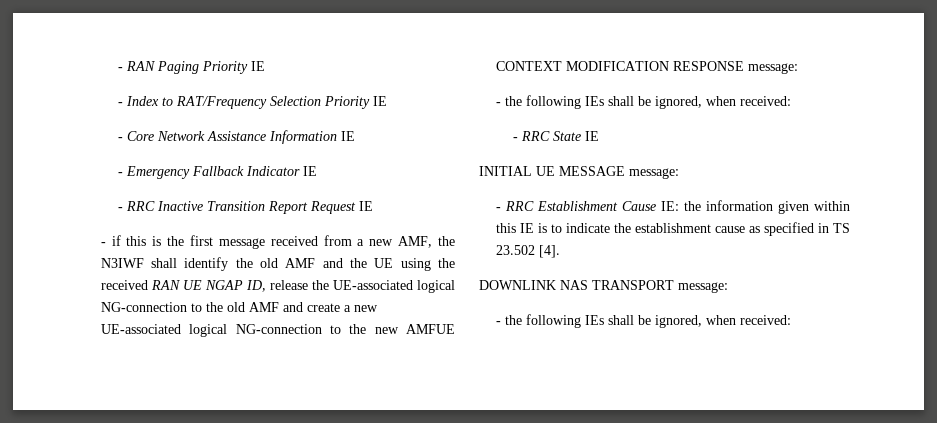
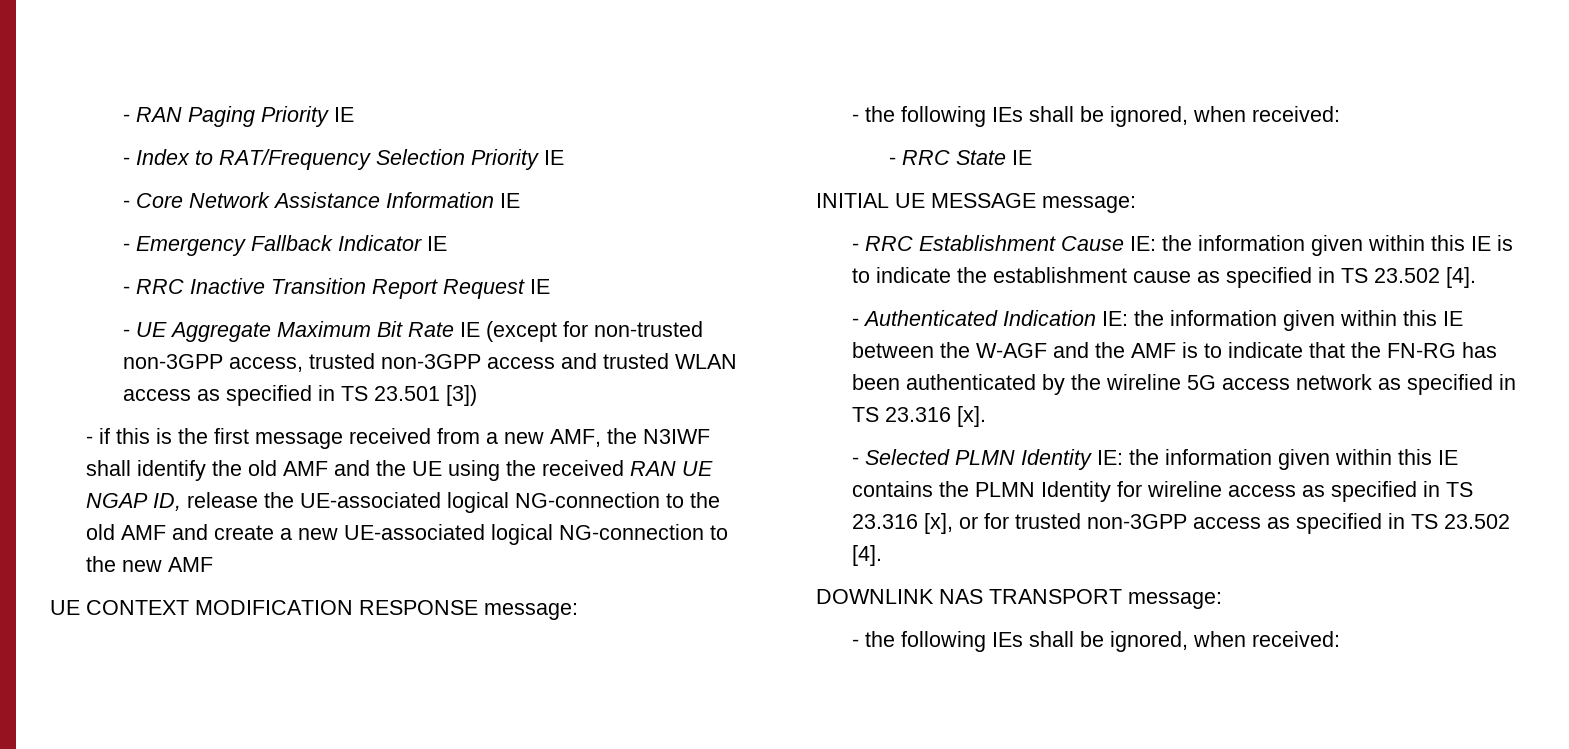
+ - UE Aggregate Maximum Bit Rate IE (except for non-trusted non-3GPP access, trusted non-3GPP access and trusted WLAN access as specified in TS 23.501 [3])
- - if this is the first message received from a new AMF, the N3IWF shall identify the old AMF and the UE using the received RAN UE NGAP ID, release the UE-associated logical NG-connection to the old AMF and create a new UE-associated logical NG-connection to the new AMFUE CONTEXT MODIFICATION RESPONSE message:
+ - if this is the first message received from a new AMF, the N3IWF shall identify the old AMF and the UE using the received RAN UE NGAP ID, release the UE-associated logical NG-connection to the old AMF and create a new UE-associated logical NG-connection to the new AMF
+ UE CONTEXT MODIFICATION RESPONSE message:
+ - Authenticated Indication IE: the information given within this IE between the W-AGF and the AMF is to indicate that the FN-RG has been authenticated by the wireline 5G access network as specified in TS 23.316 [x].
+ - Selected PLMN Identity IE: the information given within this IE contains the PLMN Identity for wireline access as specified in TS 23.316 [x], or for trusted non-3GPP access as specified in TS 23.502 [4].

